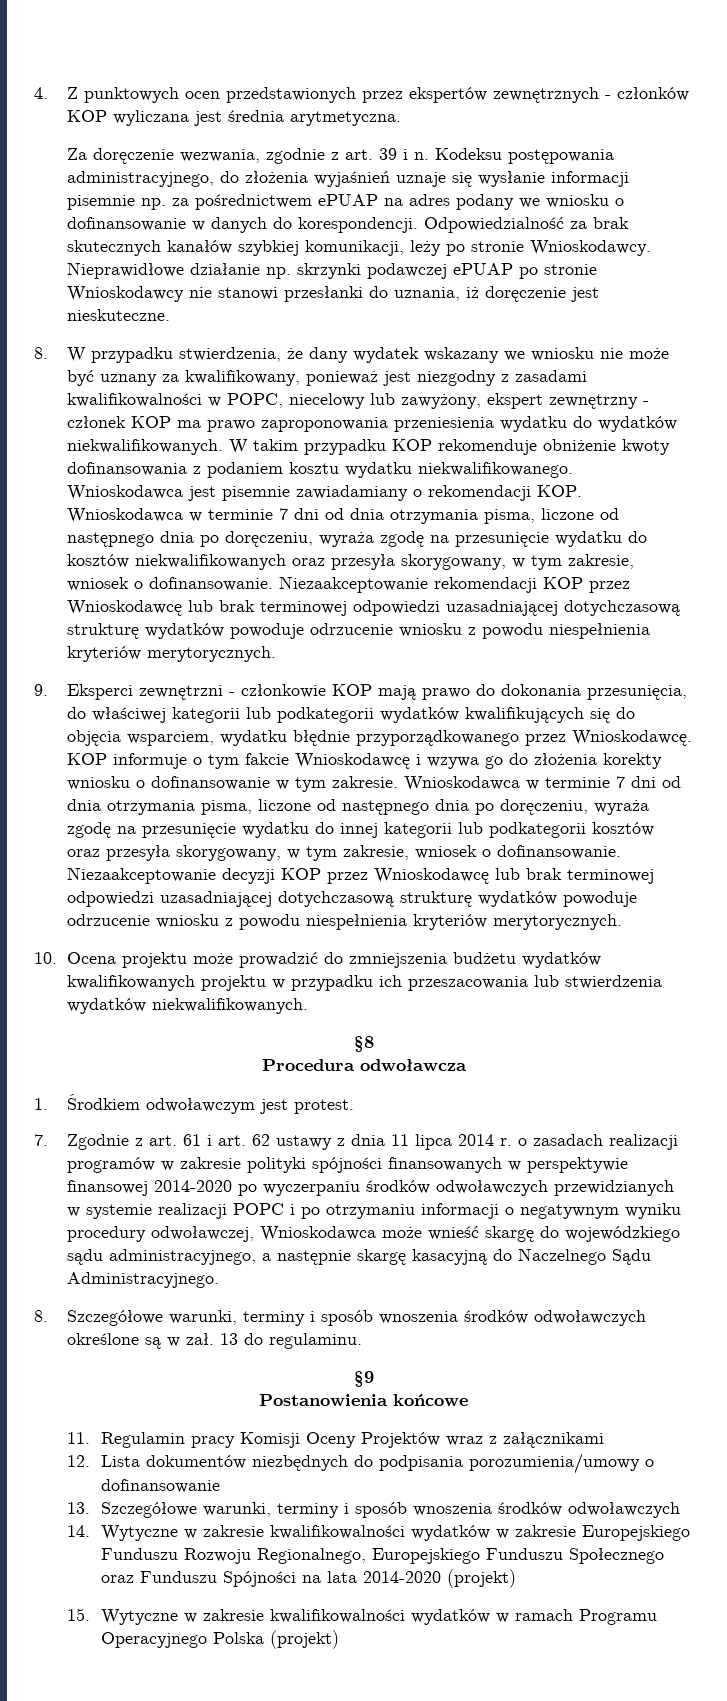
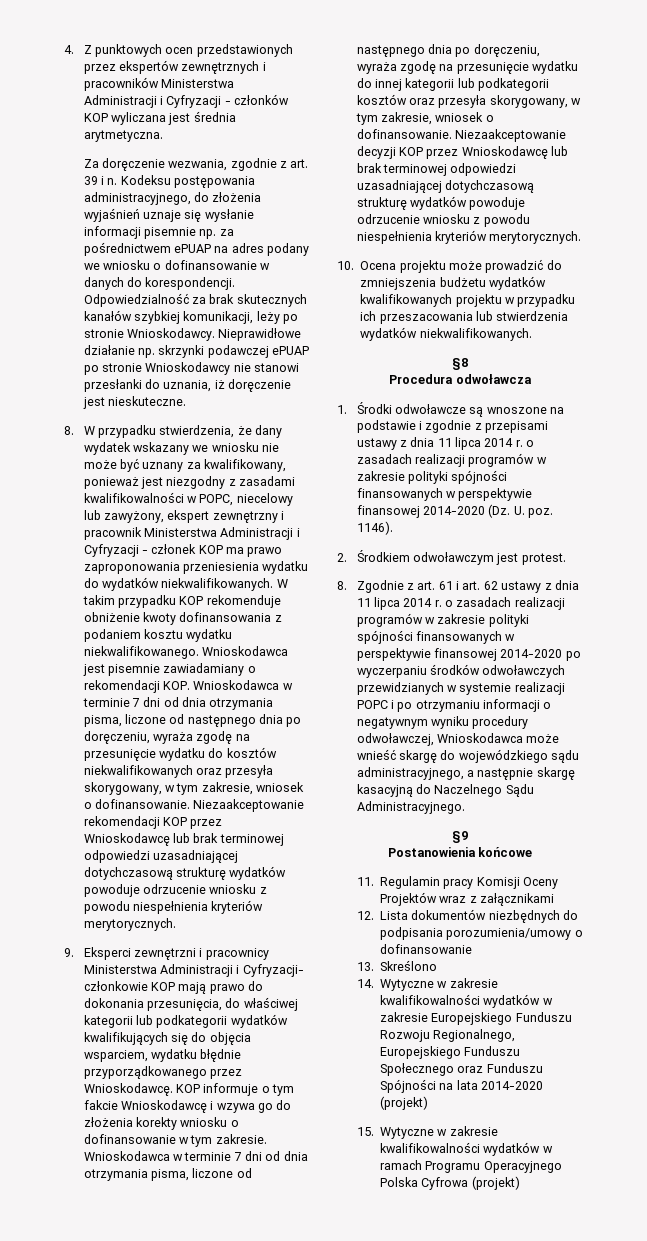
- 4. Z punktowych ocen przedstawionych przez ekspertów zewnętrznych - członków KOP wyliczana jest średnia arytmetyczna.
+ 4. Z punktowych ocen przedstawionych przez ekspertów zewnętrznych i pracowników Ministerstwa Administracji i Cyfryzacji - członków KOP wyliczana jest średnia arytmetyczna.
- 8. W przypadku stwierdzenia, że dany wydatek wskazany we wniosku nie może być uznany za kwalifikowany, ponieważ jest niezgodny z zasadami kwalifikowalności w POPC, niecelowy lub zawyżony, ekspert zewnętrzny - członek KOP ma prawo zaproponowania przeniesienia wydatku do wydatków niekwalifikowanych.
+ 8. W przypadku stwierdzenia, że dany wydatek wskazany we wniosku nie może być uznany za kwalifikowany, ponieważ jest niezgodny z zasadami kwalifikowalności w POPC, niecelowy lub zawyżony, ekspert zewnętrzny i pracownik Ministerstwa Administracji i Cyfryzacji - członek KOP ma prawo zaproponowania przeniesienia wydatku do wydatków niekwalifikowanych.
- 9. Eksperci zewnętrzni - członkowie KOP mają prawo do dokonania przesunięcia, do właściwej kategorii lub podkategorii wydatków kwalifikujących się do objęcia wsparciem, wydatku błędnie przyporządkowanego przez Wnioskodawcę.
+ 9. Eksperci zewnętrzni i pracownicy Ministerstwa Administracji i Cyfryzacji- członkowie KOP mają prawo do dokonania przesunięcia, do właściwej kategorii lub podkategorii wydatków kwalifikujących się do objęcia wsparciem, wydatku błędnie przyporządkowanego przez Wnioskodawcę.
- 1. Środkiem odwoławczym jest protest.
+ 1. Środki odwoławcze są wnoszone na podstawie i zgodnie z przepisami ustawy z dnia 11 lipca 2014 r. o zasadach realizacji programów w zakresie polityki spójności finansowanych w perspektywie finansowej 2014-2020 (Dz. U. poz. 1146).
+ 2. Środkiem odwoławczym jest protest.
- 7. Zgodnie z art. 61 i art. 62 ustawy z dnia 11 lipca 2014 r. o zasadach realizacji programów w zakresie polityki spójności finansowanych w perspektywie finansowej 2014-2020 po wyczerpaniu środków odwoławczych przewidzianych w systemie realizacji POPC i po otrzymaniu informacji o negatywnym wyniku procedury odwoławczej, Wnioskodawca może wnieść skargę do wojewódzkiego sądu administracyjnego, a następnie skargę kasacyjną do Naczelnego Sądu Administracyjnego.
+ 8. Zgodnie z art. 61 i art. 62 ustawy z dnia 11 lipca 2014 r. o zasadach realizacji programów w zakresie polityki spójności finansowanych w perspektywie finansowej 2014-2020 po wyczerpaniu środków odwoławczych przewidzianych w systemie realizacji POPC i po otrzymaniu informacji o negatywnym wyniku procedury odwoławczej, Wnioskodawca może wnieść skargę do wojewódzkiego sądu administracyjnego, a następnie skargę kasacyjną do Naczelnego Sądu Administracyjnego.
- 8. Szczegółowe warunki, terminy i sposób wnoszenia środków odwoławczych określone są w zał. 13 do regulaminu.
- 13. Szczegółowe warunki, terminy i sposób wnoszenia środków odwoławczych
+ 13. Skreślono
- 15. Wytyczne w zakresie kwalifikowalności wydatków w ramach Programu Operacyjnego Polska (projekt)
+ 15. Wytyczne w zakresie kwalifikowalności wydatków w ramach Programu Operacyjnego Polska Cyfrowa (projekt)

